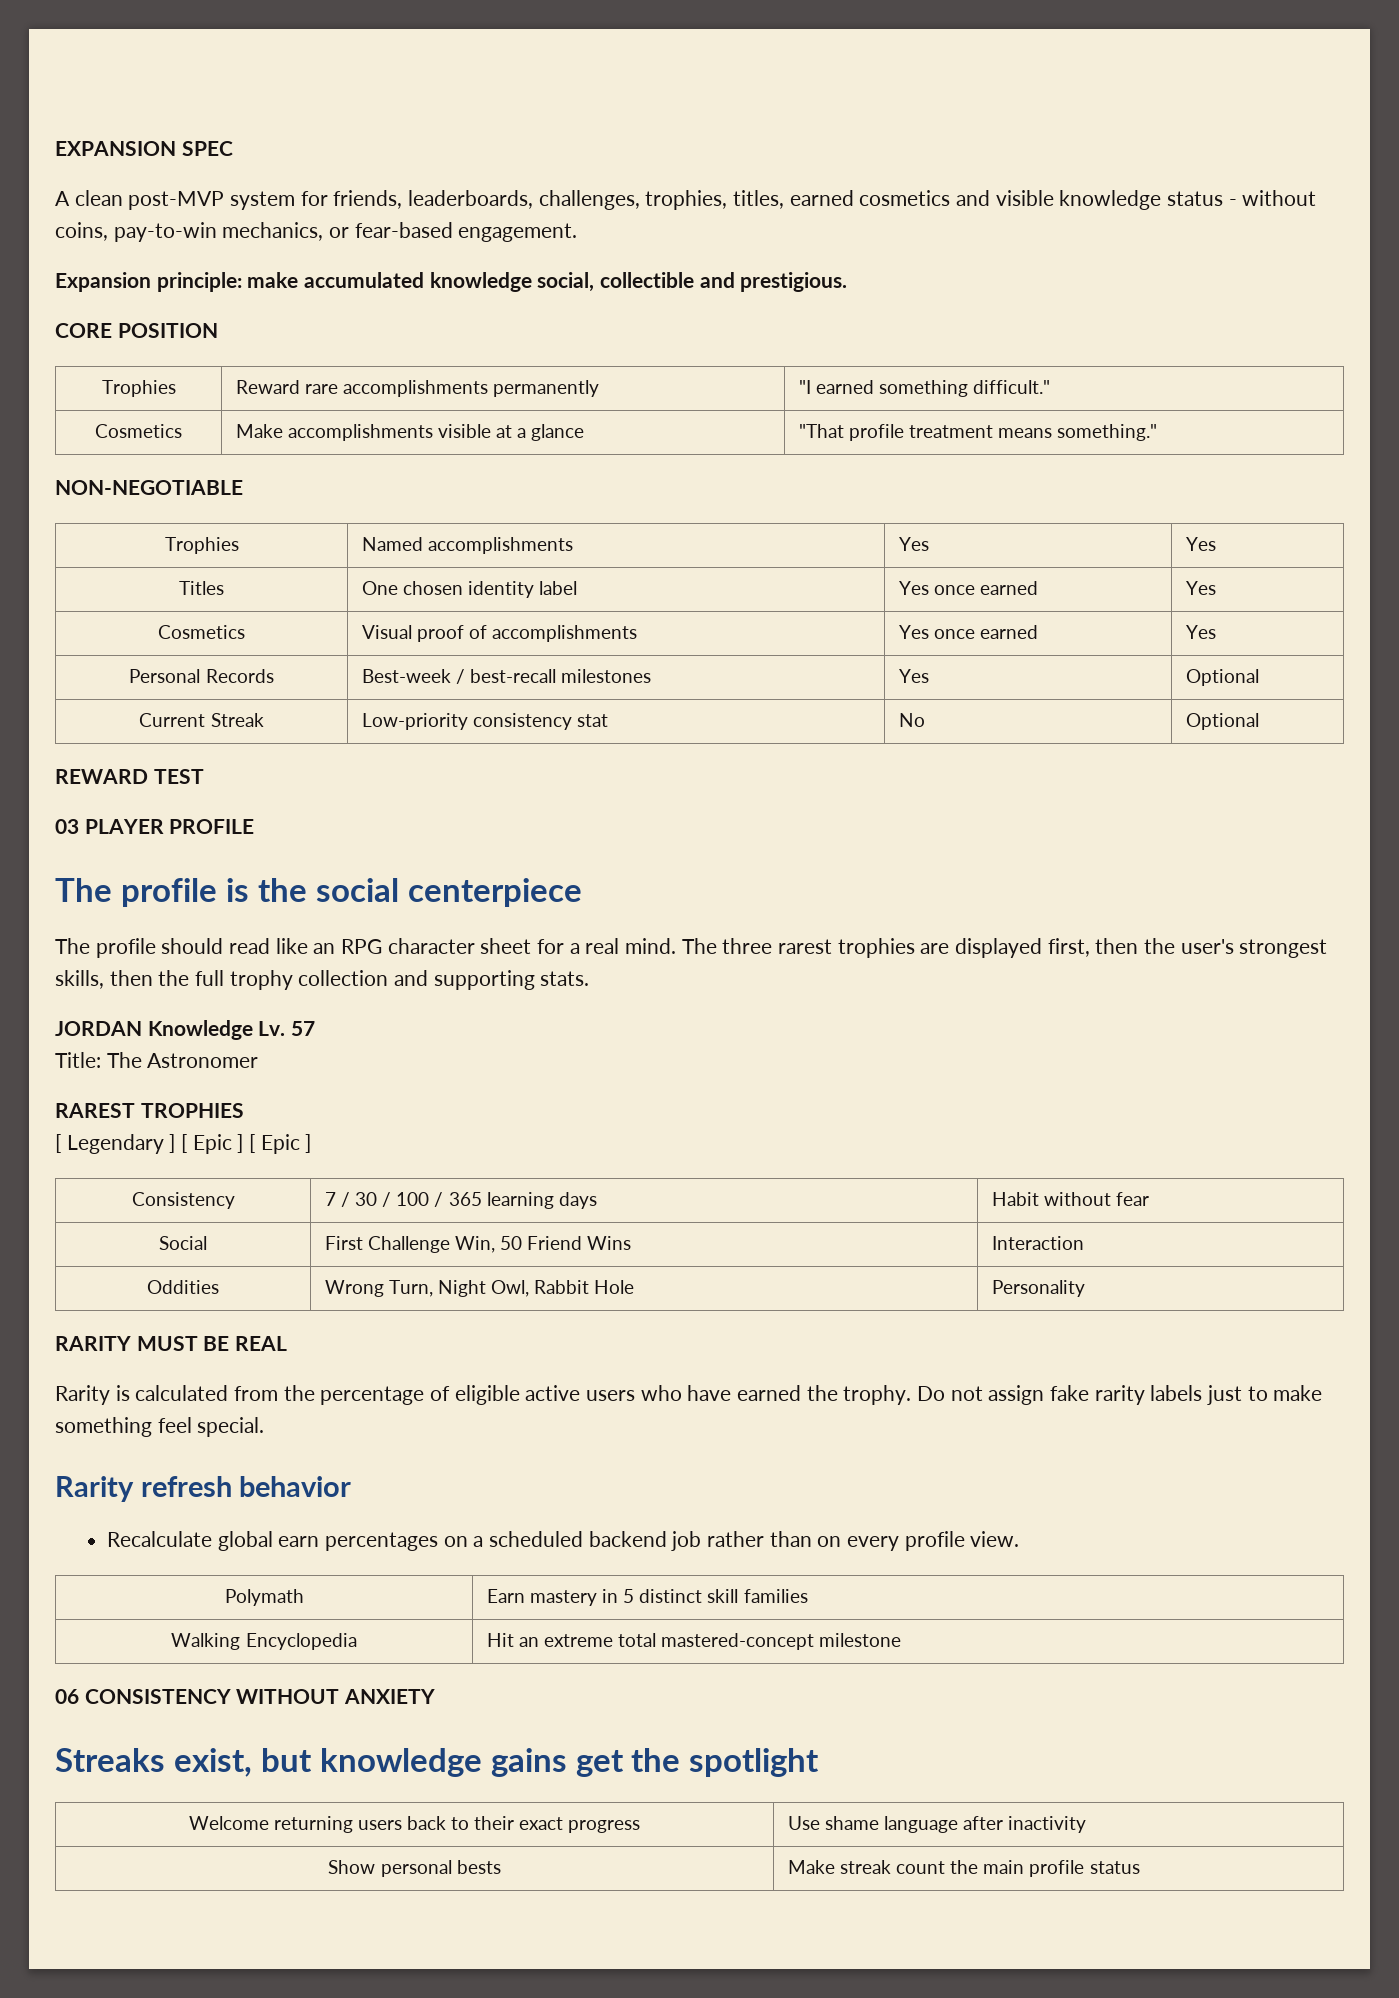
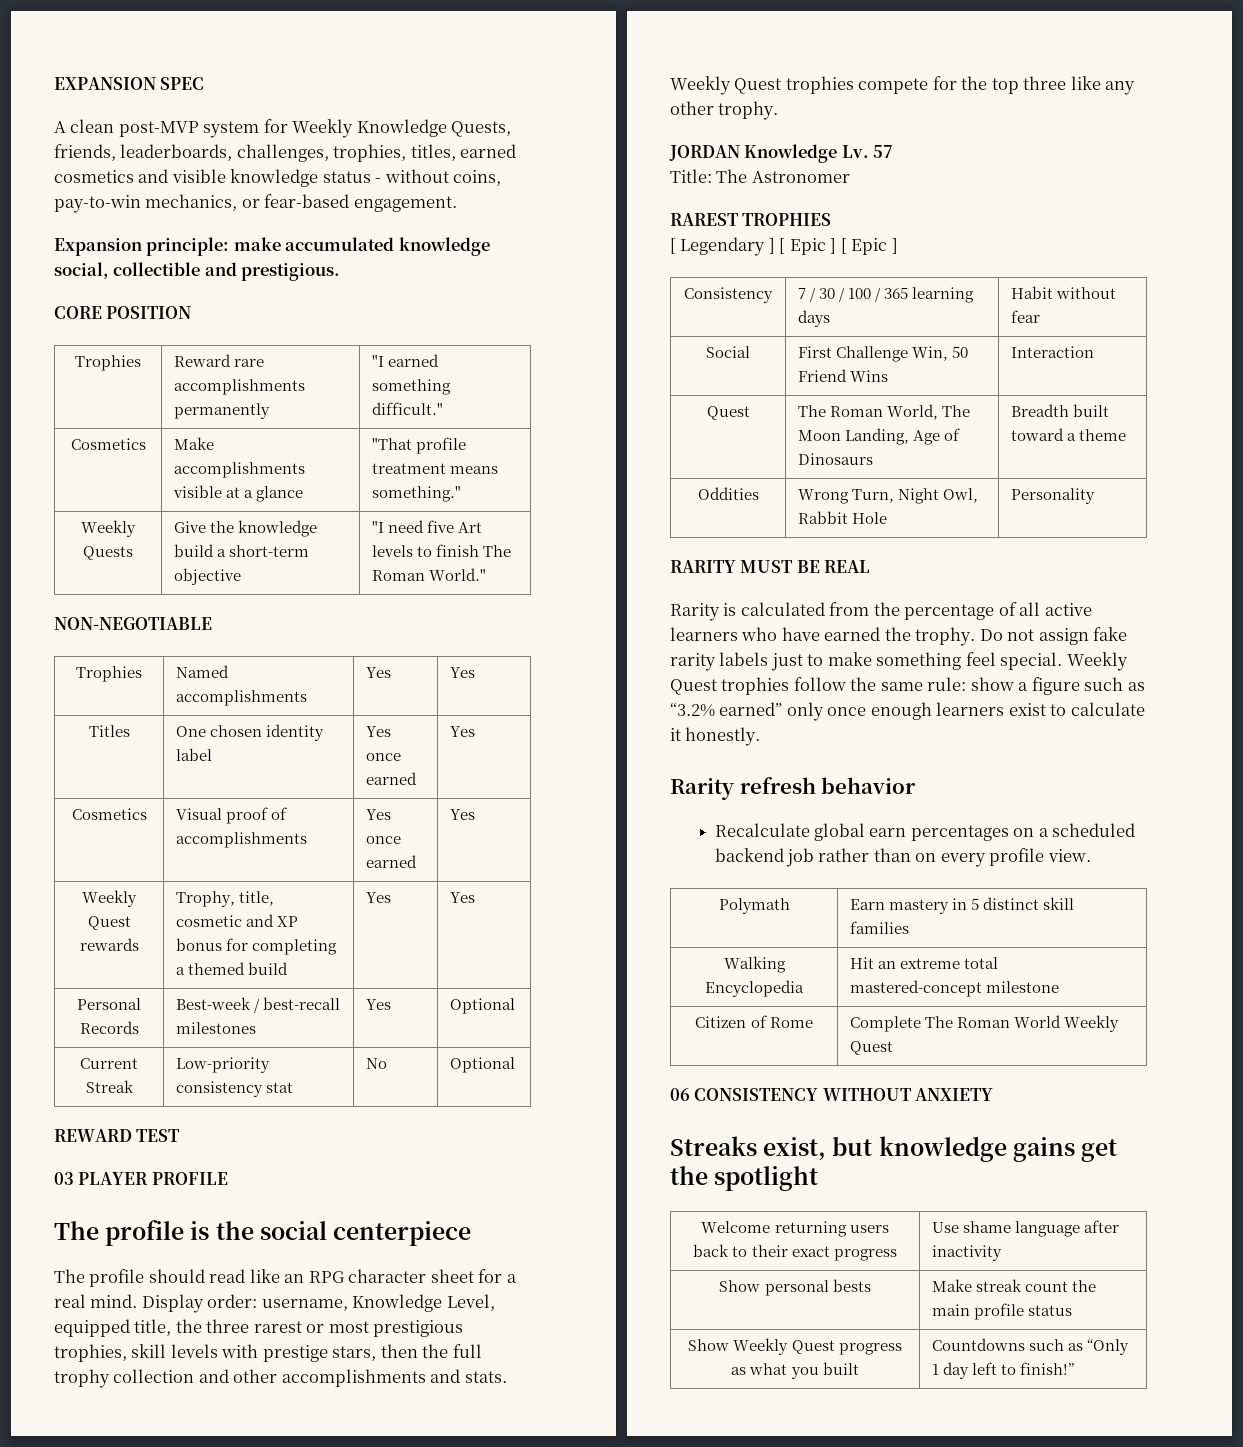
- A clean post-MVP system for friends, leaderboards, challenges, trophies, titles, earned cosmetics and visible knowledge status - without coins, pay-to-win mechanics, or fear-based engagement.
+ A clean post-MVP system for Weekly Knowledge Quests, friends, leaderboards, challenges, trophies, titles, earned cosmetics and visible knowledge status - without coins, pay-to-win mechanics, or fear-based engagement.
+ Weekly Quests | Give the knowledge build a short-term objective | "I need five Art levels to finish The Roman World."
+ Weekly Quest rewards | Trophy, title, cosmetic and XP bonus for completing a themed build | Yes | Yes
- The three rarest trophies are displayed first, then the user's strongest skills, then the full trophy collection and supporting stats.
+ Display order: username, Knowledge Level, equipped title, the three rarest or most prestigious trophies, skill levels with prestige stars, then the full trophy collection and other accomplishments and stats. Weekly Quest trophies compete for the top three like any other trophy.
+ Quest | The Roman World, The Moon Landing, Age of Dinosaurs | Breadth built toward a theme
- Rarity is calculated from the percentage of eligible active users who have earned the trophy.
+ Rarity is calculated from the percentage of all active learners who have earned the trophy.
+ Weekly Quest trophies follow the same rule: show a figure such as “3.2% earned” only once enough learners exist to calculate it honestly.
+ Citizen of Rome | Complete The Roman World Weekly Quest
+ Show Weekly Quest progress as what you built | Countdowns such as “Only 1 day left to finish!”

